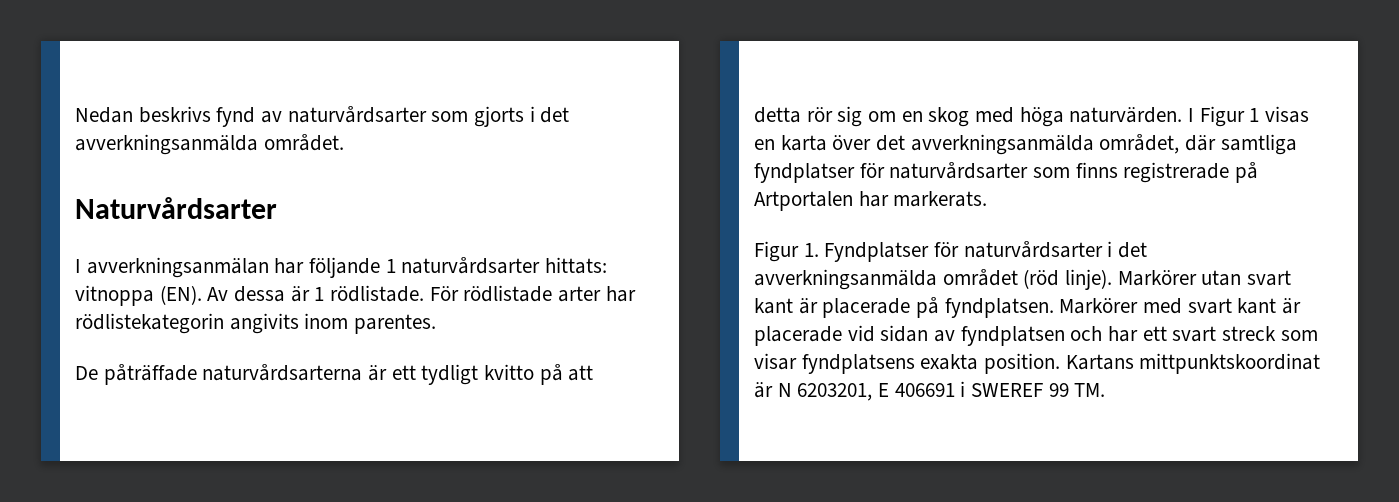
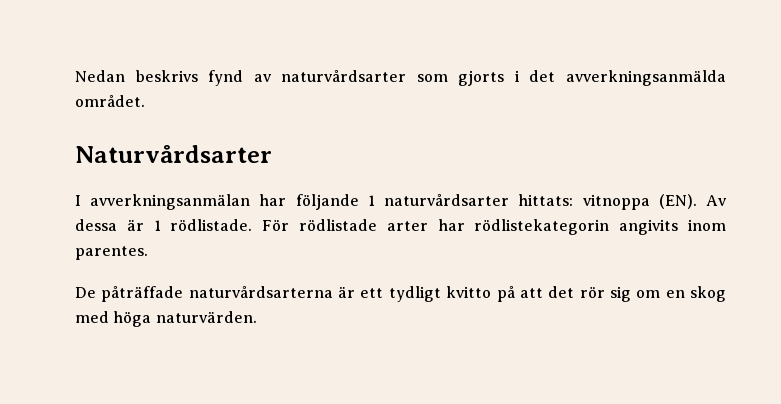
- De påträffade naturvårdsarterna är ett tydligt kvitto på att detta rör sig om en skog med höga naturvärden. I Figur 1 visas en karta över det avverkningsanmälda området, där samtliga fyndplatser för naturvårdsarter som finns registrerade på Artportalen har markerats.
- Figur 1. Fyndplatser för naturvårdsarter i det avverkningsanmälda området (röd linje). Markörer utan svart kant är placerade på fyndplatsen. Markörer med svart kant är placerade vid sidan av fyndplatsen och har ett svart streck som visar fyndplatsens exakta position. Kartans mittpunktskoordinat är N 6203201, E 406691 i SWEREF 99 TM.
+ De påträffade naturvårdsarterna är ett tydligt kvitto på att det rör sig om en skog med höga naturvärden.

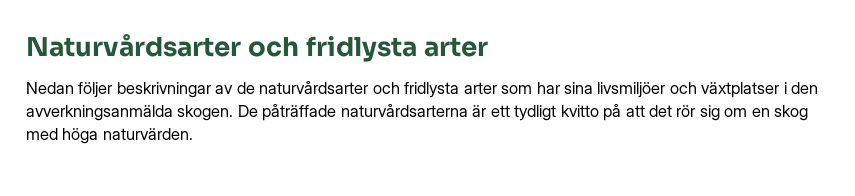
- Nedan beskrivs fynd av naturvårdsarter som gjorts i det avverkningsanmälda området.
- Naturvårdsarter
- I avverkningsanmälan har följande 1 naturvårdsarter hittats: vitnoppa (EN). Av dessa är 1 rödlistade. För rödlistade arter har rödlistekategorin angivits inom parentes.
- De påträffade naturvårdsarterna är ett tydligt kvitto på att det rör sig om en skog med höga naturvärden.
+ Naturvårdsarter och fridlysta arter
+ Nedan följer beskrivningar av de naturvårdsarter och fridlysta arter som har sina livsmiljöer och växtplatser i den avverkningsanmälda skogen. De påträffade naturvårdsarterna är ett tydligt kvitto på att det rör sig om en skog med höga naturvärden.

